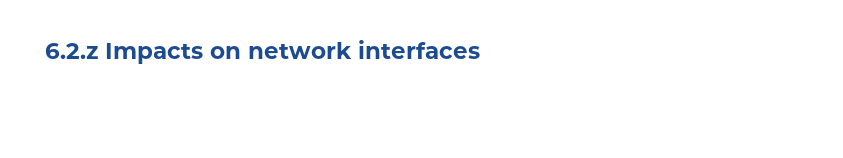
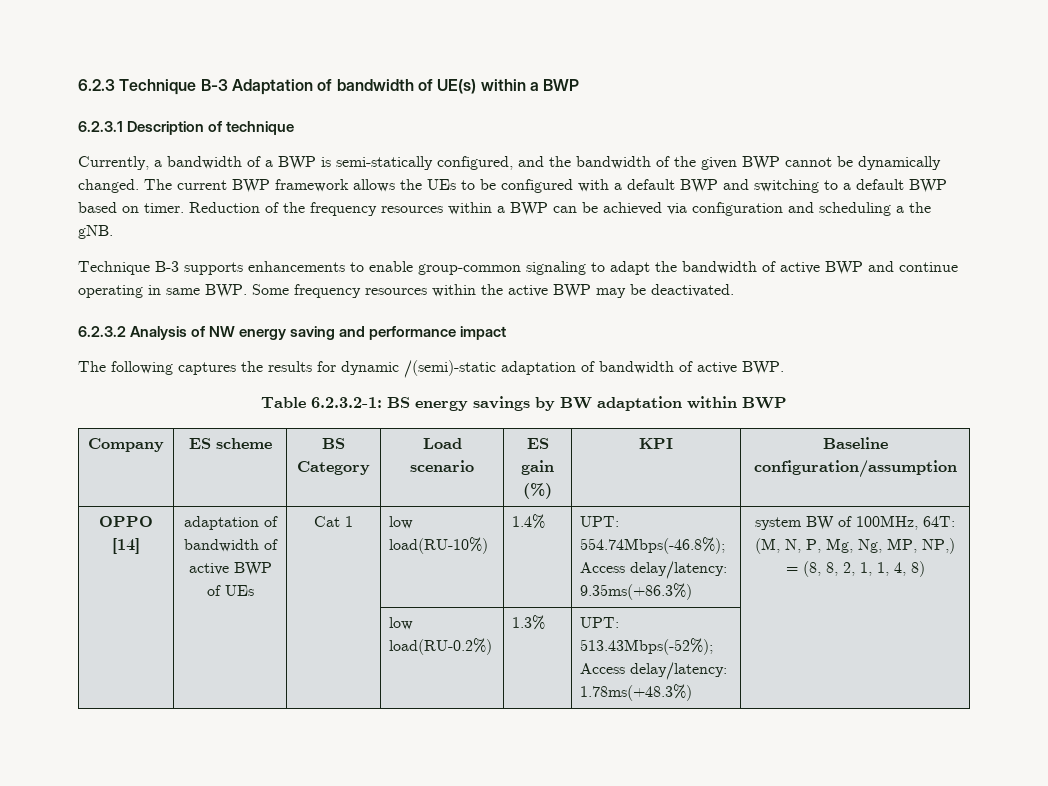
- 6.2.z Impacts on network interfaces
+ 6.2.3 Technique B-3 Adaptation of bandwidth of UE(s) within a BWP
+ 6.2.3.1 Description of technique
+ Currently, a bandwidth of a BWP is semi-statically configured, and the bandwidth of the given BWP cannot be dynamically changed. The current BWP framework allows the UEs to be configured with a default BWP and switching to a default BWP based on timer. Reduction of the frequency resources within a BWP can be achieved via configuration and scheduling a the gNB.
+ Technique B-3 supports enhancements to enable group-common signaling to adapt the bandwidth of active BWP and continue operating in same BWP. Some frequency resources within the active BWP may be deactivated.
+ 6.2.3.2 Analysis of NW energy saving and performance impact
+ The following captures the results for dynamic /(semi)-static adaptation of bandwidth of active BWP.
+ Table 6.2.3.2-1: BS energy savings by BW adaptation within BWP
+ Company | ES scheme | BS Category | Load scenario | ES gain (%) | KPI | Baseline configuration/assumption
+ OPPO [14] | adaptation of bandwidth of active BWP of UEs | Cat 1 | low load(RU-10%) | 1.4% | UPT: 554.74Mbps(-46.8%); Access delay/latency: 9.35ms(+86.3%) | system BW of 100MHz, 64T: (M, N, P, Mg, Ng, MP, NP,) = (8, 8, 2, 1, 1, 4, 8)
+ | | | low load(RU-0.2%) | 1.3% | UPT: 513.43Mbps(-52%); Access delay/latency: 1.78ms(+48.3%) |

